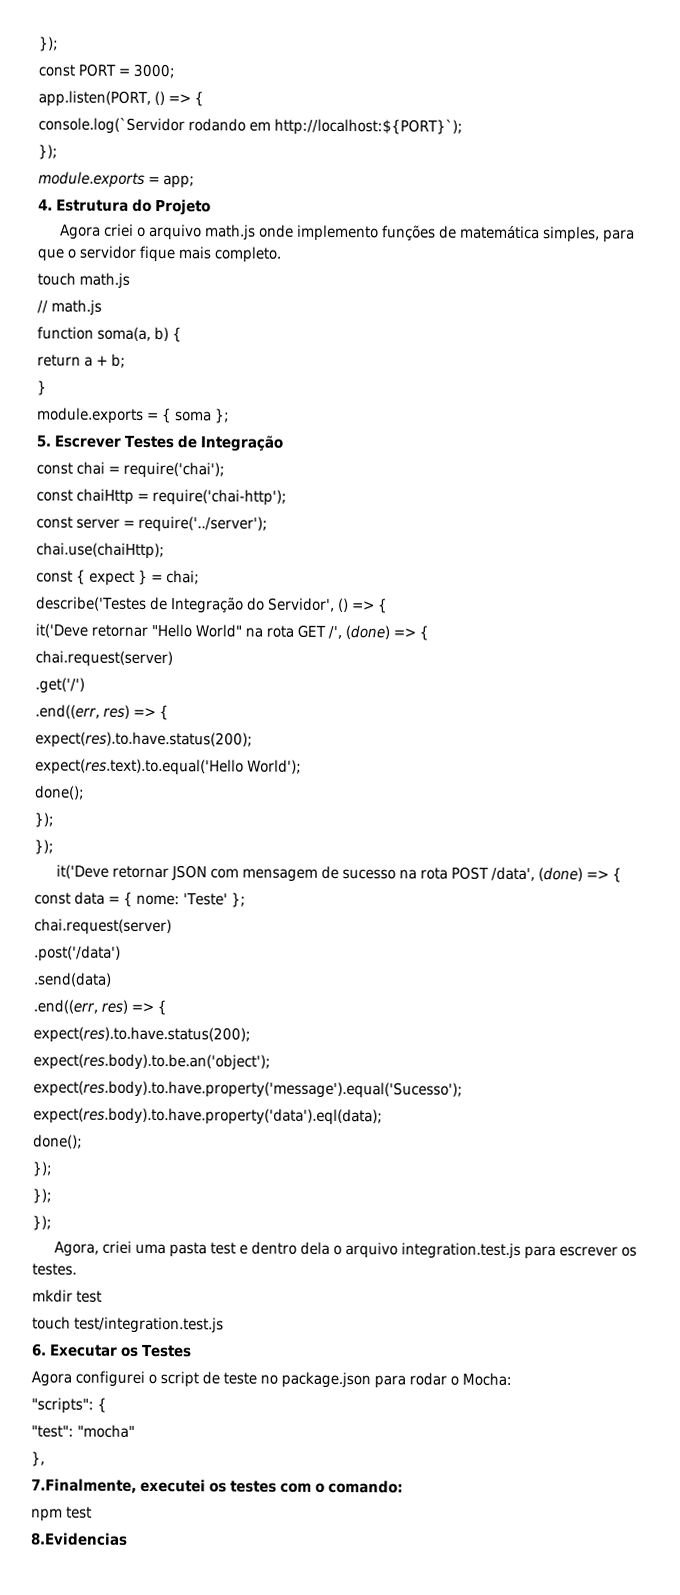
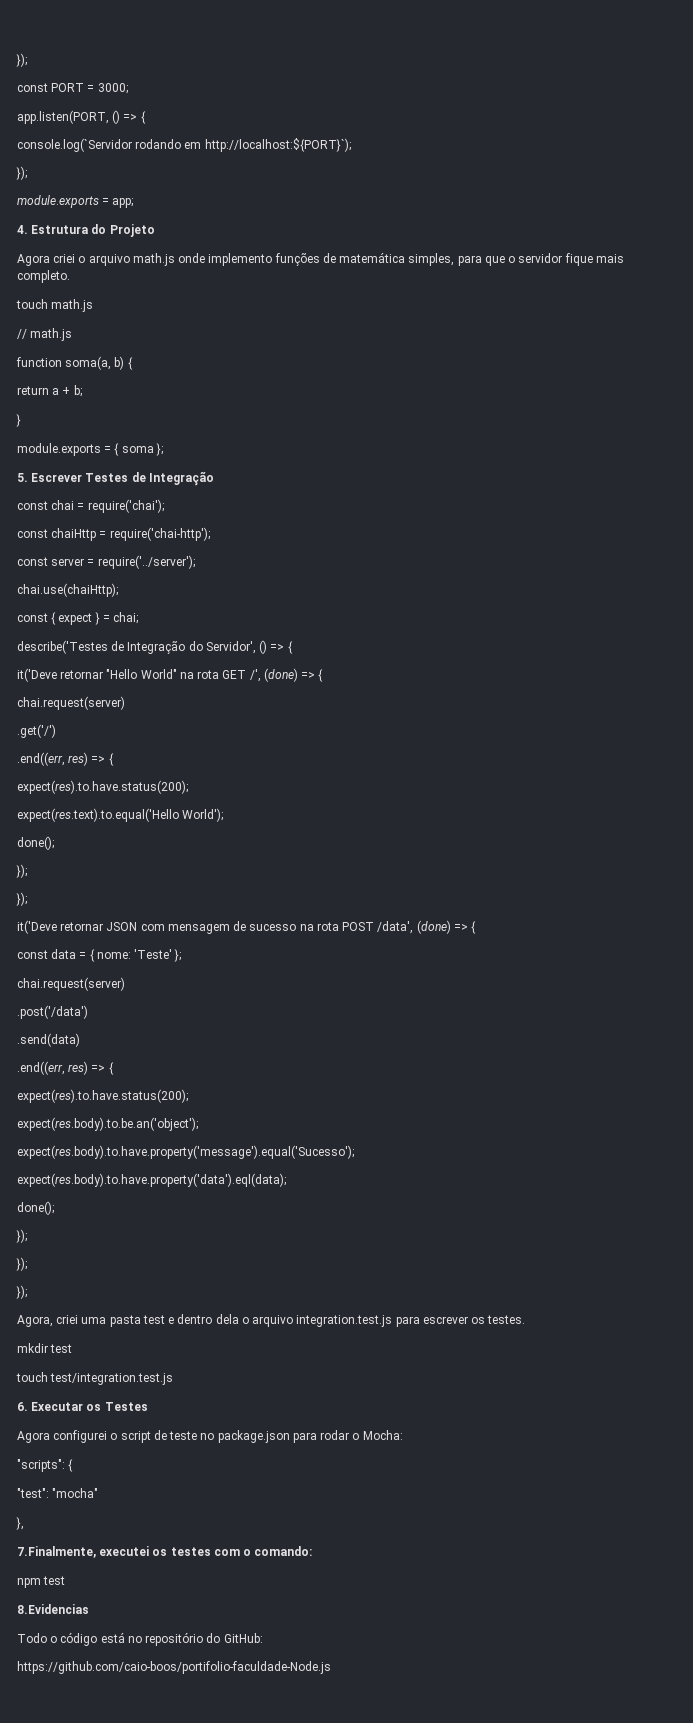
+ Todo o código está no repositório do GitHub:
+ https://github.com/caio-boos/portifolio-faculdade-Node.js

